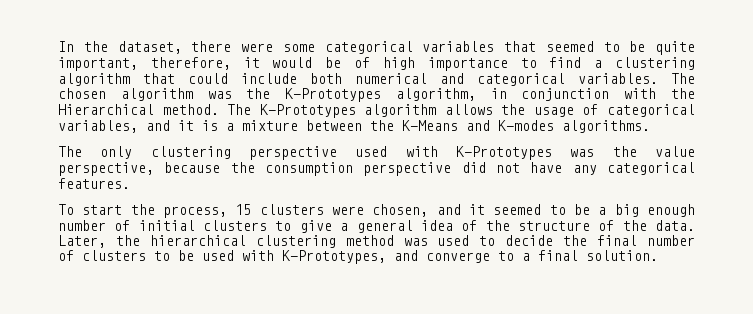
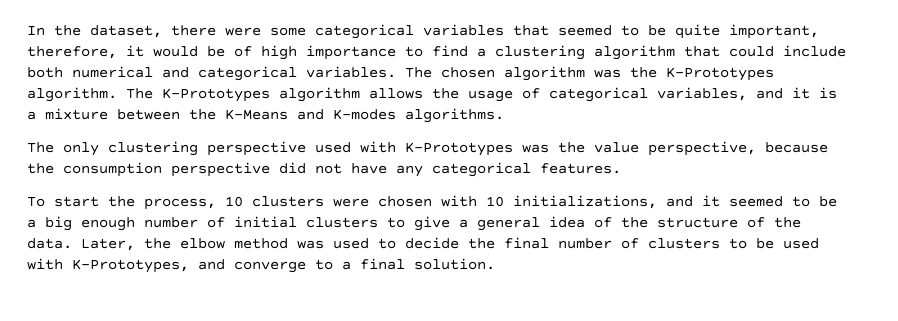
- The chosen algorithm was the K-Prototypes algorithm, in conjunction with the Hierarchical method.
+ The chosen algorithm was the K-Prototypes algorithm.
- To start the process, 15 clusters were chosen, and it seemed to be a big enough number of initial clusters to give a general idea of the structure of the data.
+ To start the process, 10 clusters were chosen with 10 initializations, and it seemed to be a big enough number of initial clusters to give a general idea of the structure of the data.
- Later, the hierarchical clustering method was used to decide the final number of clusters to be used with K-Prototypes, and converge to a final solution.
+ Later, the elbow method was used to decide the final number of clusters to be used with K-Prototypes, and converge to a final solution.

